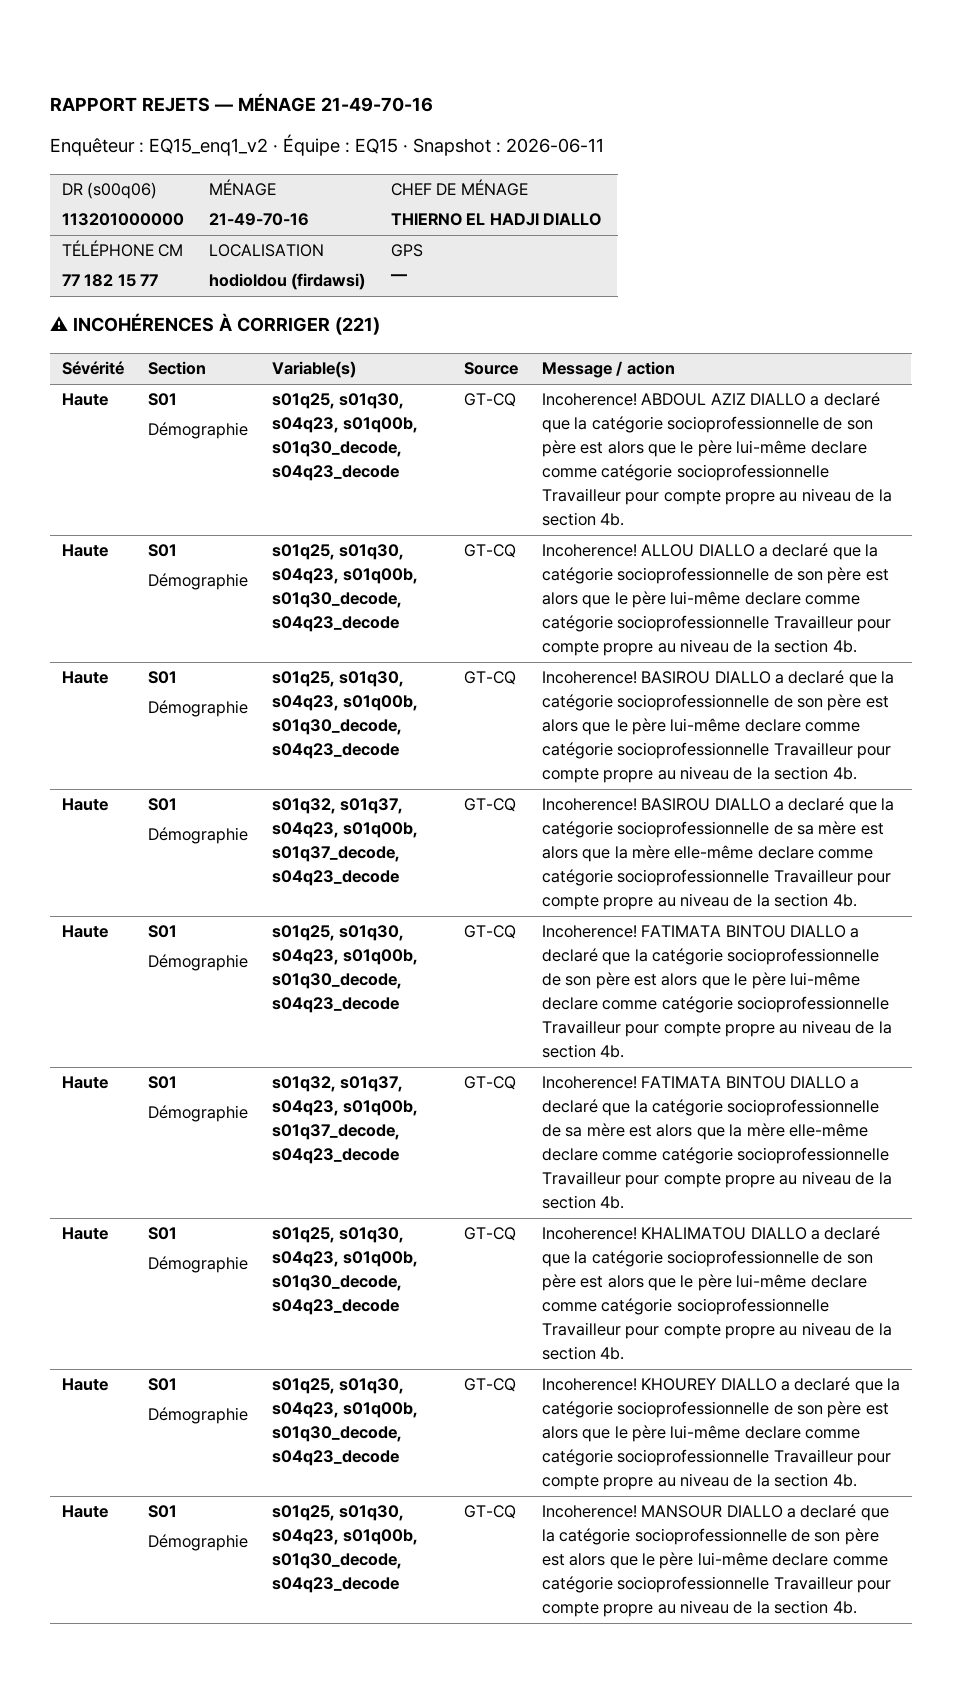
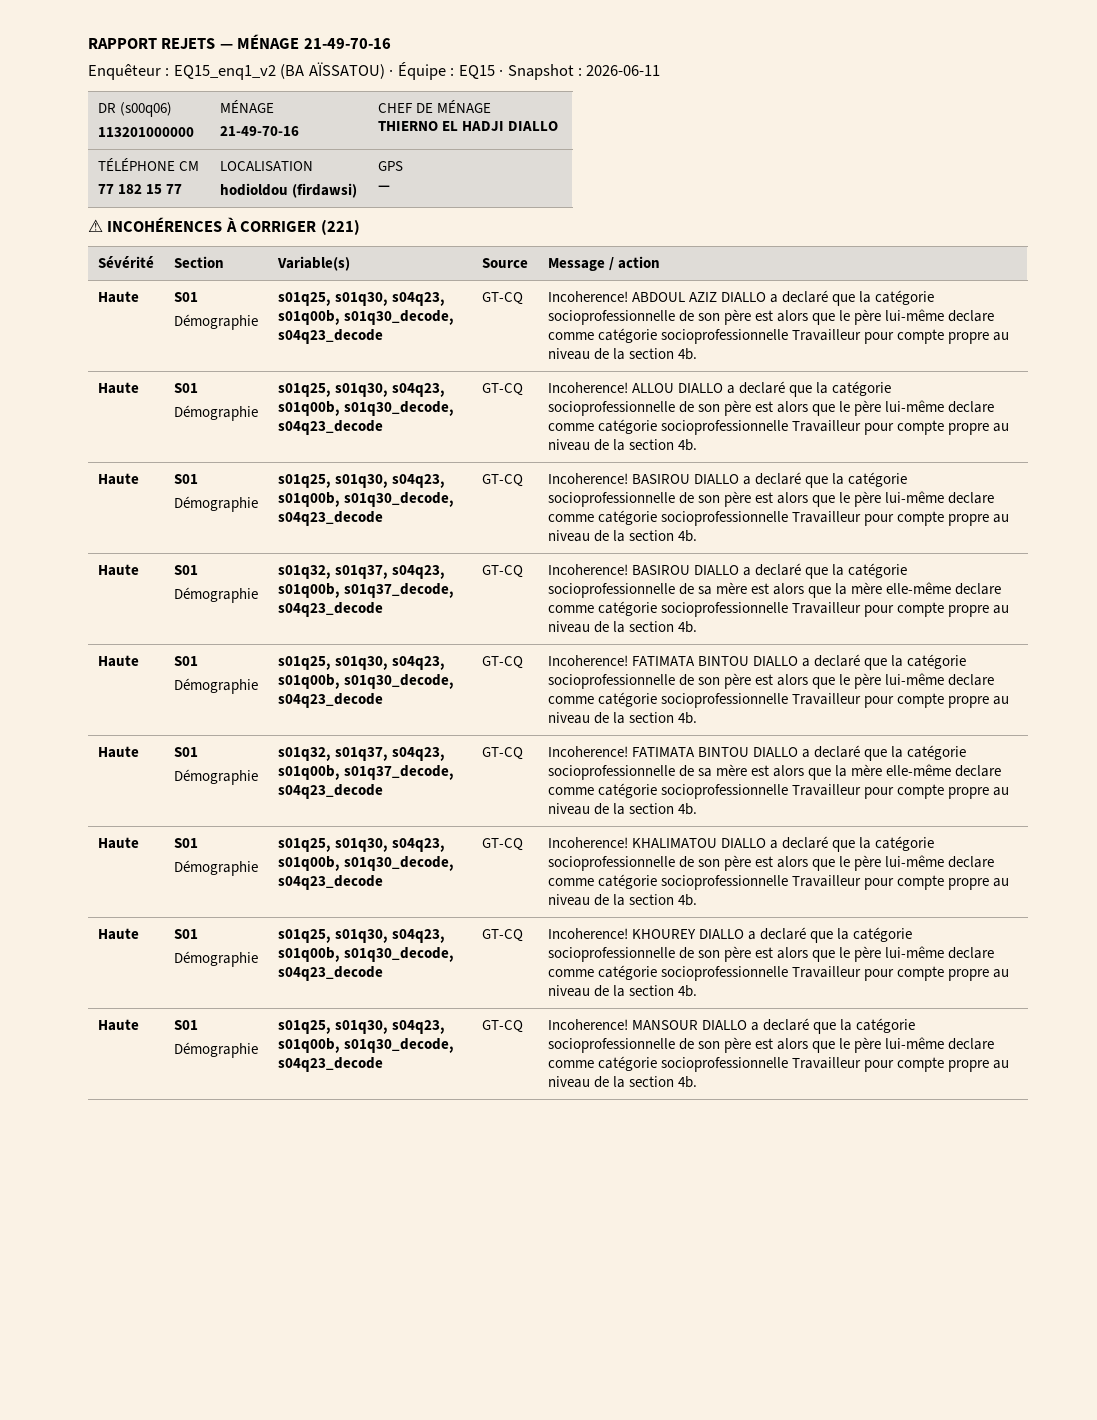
- Enquêteur : EQ15_enq1_v2 · Équipe : EQ15 · Snapshot : 2026-06-11
+ Enquêteur : EQ15_enq1_v2 (BA AÏSSATOU) · Équipe : EQ15 · Snapshot : 2026-06-11

